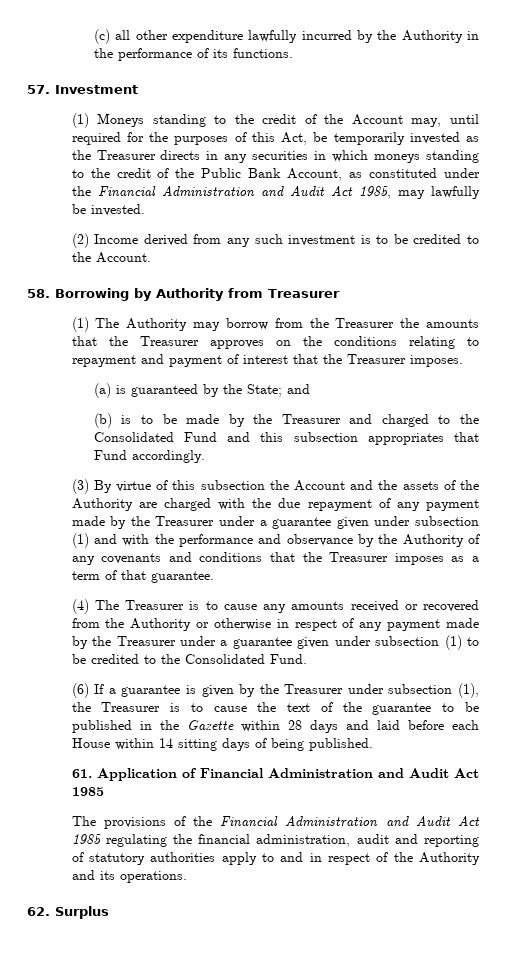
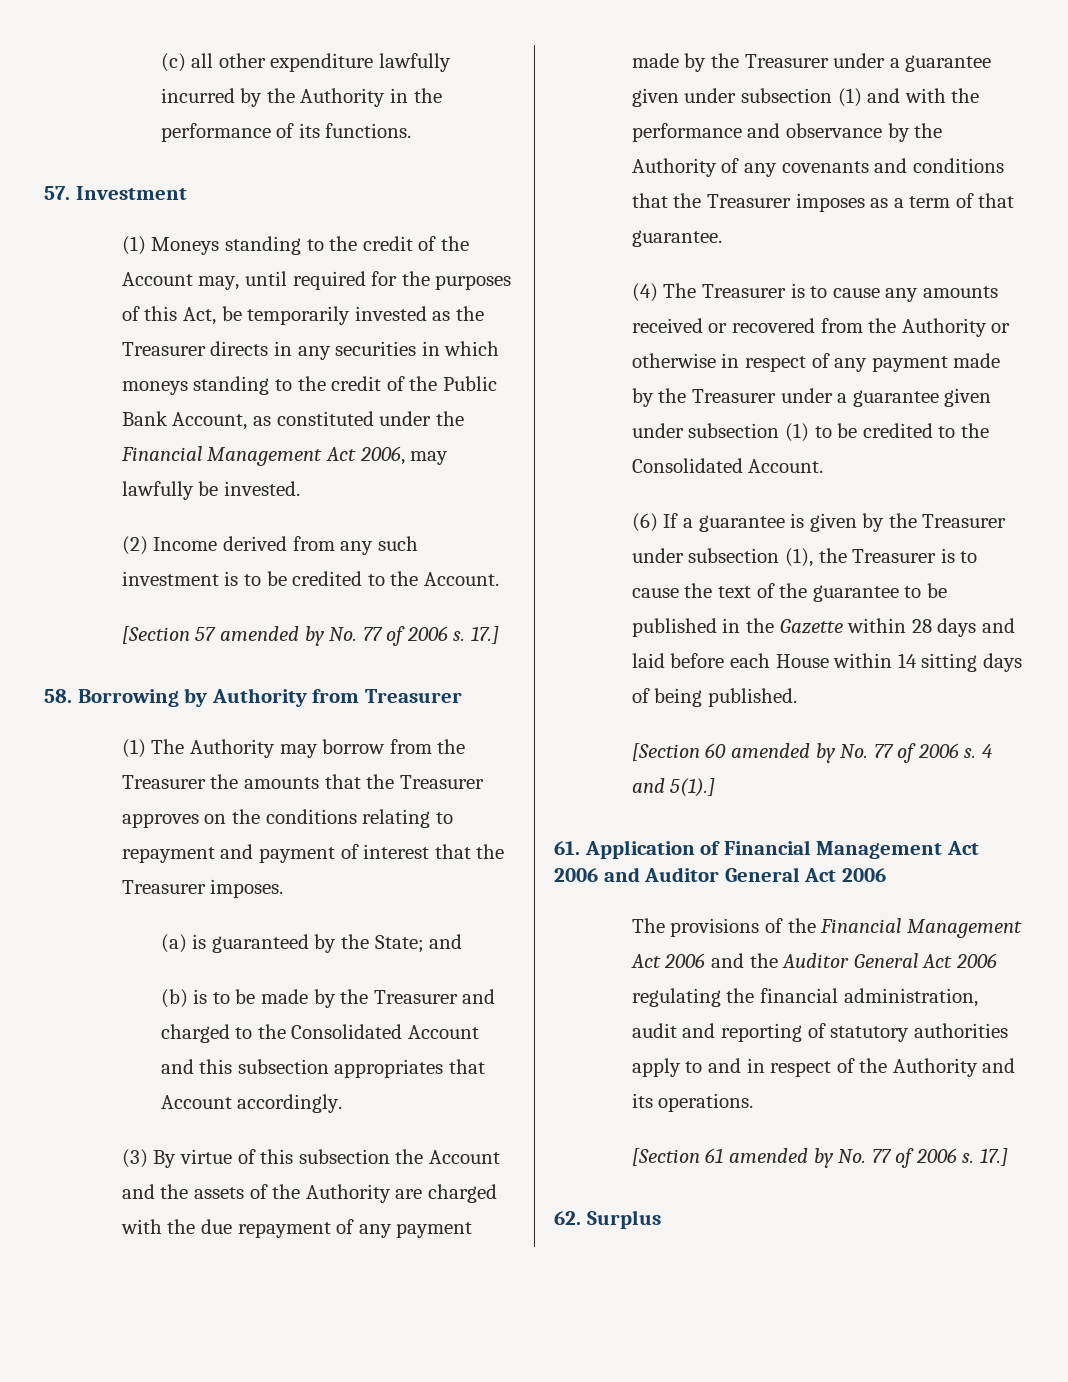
- (1) Moneys standing to the credit of the Account may, until required for the purposes of this Act, be temporarily invested as the Treasurer directs in any securities in which moneys standing to the credit of the Public Bank Account, as constituted under the Financial Administration and Audit Act 1985, may lawfully be invested.
+ (1) Moneys standing to the credit of the Account may, until required for the purposes of this Act, be temporarily invested as the Treasurer directs in any securities in which moneys standing to the credit of the Public Bank Account, as constituted under the Financial Management Act 2006, may lawfully be invested.
+ [Section 57 amended by No. 77 of 2006 s. 17.]
- (b) is to be made by the Treasurer and charged to the Consolidated Fund and this subsection appropriates that Fund accordingly.
+ (b) is to be made by the Treasurer and charged to the Consolidated Account and this subsection appropriates that Account accordingly.
- (4) The Treasurer is to cause any amounts received or recovered from the Authority or otherwise in respect of any payment made by the Treasurer under a guarantee given under subsection (1) to be credited to the Consolidated Fund.
+ (4) The Treasurer is to cause any amounts received or recovered from the Authority or otherwise in respect of any payment made by the Treasurer under a guarantee given under subsection (1) to be credited to the Consolidated Account.
- 61. Application of Financial Administration and Audit Act 1985
+ [Section 60 amended by No. 77 of 2006 s. 4 and 5(1).]
+ 61. Application of Financial Management Act 2006 and Auditor General Act 2006
- The provisions of the Financial Administration and Audit Act 1985 regulating the financial administration, audit and reporting of statutory authorities apply to and in respect of the Authority and its operations.
+ The provisions of the Financial Management Act 2006 and the Auditor General Act 2006 regulating the financial administration, audit and reporting of statutory authorities apply to and in respect of the Authority and its operations.
+ [Section 61 amended by No. 77 of 2006 s. 17.]

